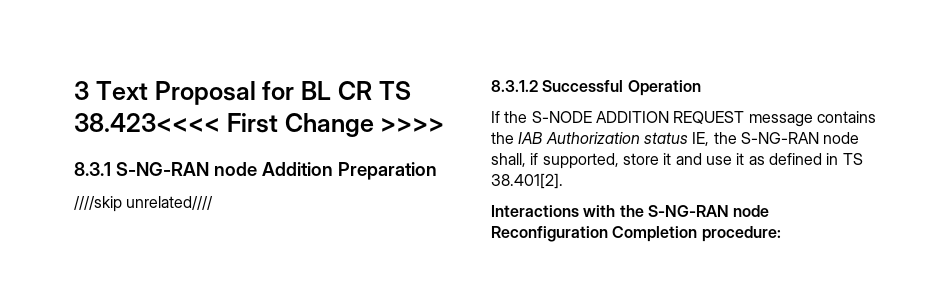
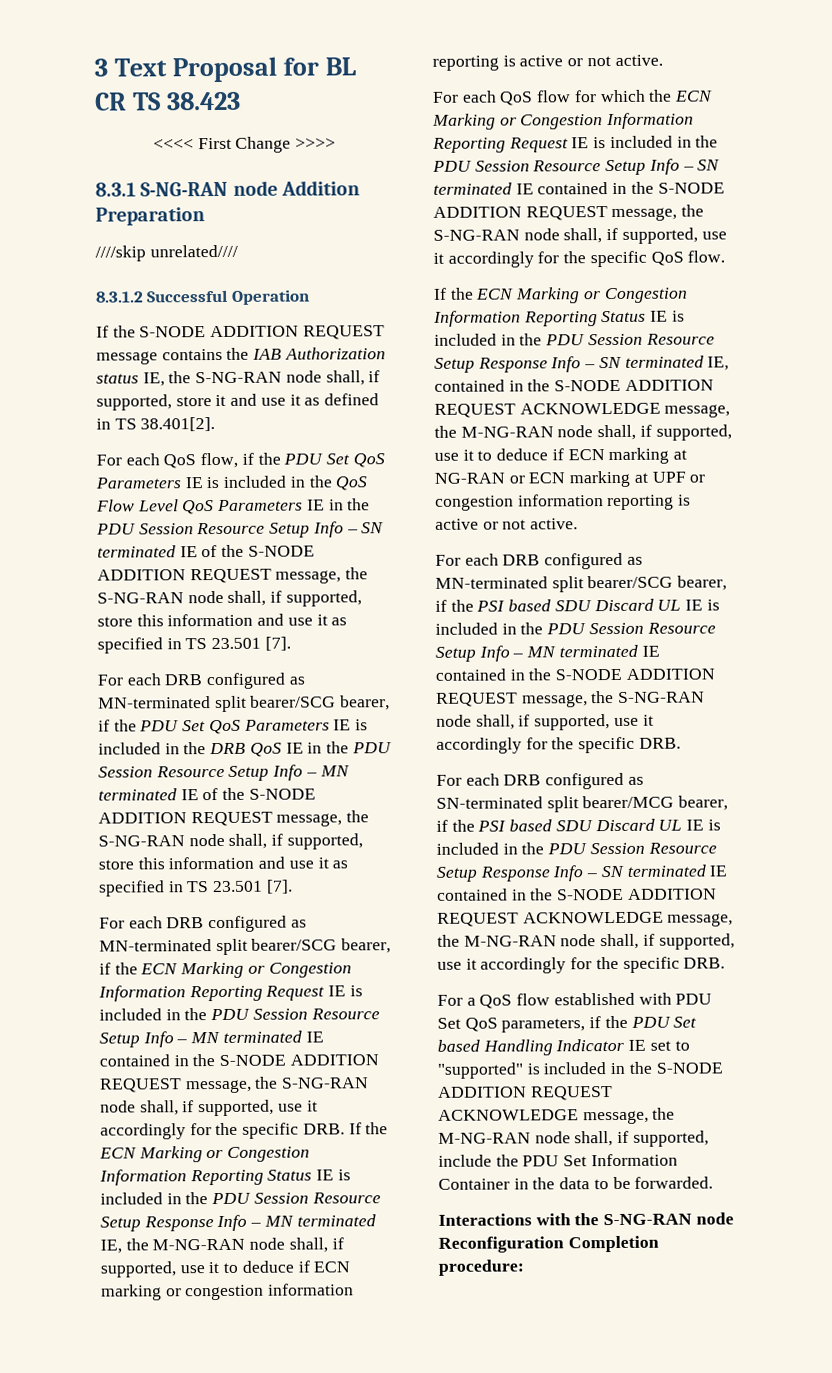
- 3 Text Proposal for BL CR TS 38.423<<<< First Change >>>>
+ 3 Text Proposal for BL CR TS 38.423
+ <<<< First Change >>>>
+ For each QoS flow, if the PDU Set QoS Parameters IE is included in the QoS Flow Level QoS Parameters IE in the PDU Session Resource Setup Info – SN terminated IE of the S-NODE ADDITION REQUEST message, the S-NG-RAN node shall, if supported, store this information and use it as specified in TS 23.501 [7].
+ For each DRB configured as MN-terminated split bearer/SCG bearer, if the PDU Set QoS Parameters IE is included in the DRB QoS IE in the PDU Session Resource Setup Info – MN terminated IE of the S-NODE ADDITION REQUEST message, the S-NG-RAN node shall, if supported, store this information and use it as specified in TS 23.501 [7].
+ For each DRB configured as MN-terminated split bearer/SCG bearer, if the ECN Marking or Congestion Information Reporting Request IE is included in the PDU Session Resource Setup Info – MN terminated IE contained in the S-NODE ADDITION REQUEST message, the S-NG-RAN node shall, if supported, use it accordingly for the specific DRB. If the ECN Marking or Congestion Information Reporting Status IE is included in the PDU Session Resource Setup Response Info – MN terminated IE, the M-NG-RAN node shall, if supported, use it to deduce if ECN marking or congestion information reporting is active or not active.
+ For each QoS flow for which the ECN Marking or Congestion Information Reporting Request IE is included in the PDU Session Resource Setup Info – SN terminated IE contained in the S-NODE ADDITION REQUEST message, the S-NG-RAN node shall, if supported, use it accordingly for the specific QoS flow.
+ If the ECN Marking or Congestion Information Reporting Status IE is included in the PDU Session Resource Setup Response Info – SN terminated IE, contained in the S-NODE ADDITION REQUEST ACKNOWLEDGE message, the M-NG-RAN node shall, if supported, use it to deduce if ECN marking at NG-RAN or ECN marking at UPF or congestion information reporting is active or not active.
+ For each DRB configured as MN-terminated split bearer/SCG bearer, if the PSI based SDU Discard UL IE is included in the PDU Session Resource Setup Info – MN terminated IE contained in the S-NODE ADDITION REQUEST message, the S-NG-RAN node shall, if supported, use it accordingly for the specific DRB.
+ For each DRB configured as SN-terminated split bearer/MCG bearer, if the PSI based SDU Discard UL IE is included in the PDU Session Resource Setup Response Info – SN terminated IE contained in the S-NODE ADDITION REQUEST ACKNOWLEDGE message, the M-NG-RAN node shall, if supported, use it accordingly for the specific DRB.
+ For a QoS flow established with PDU Set QoS parameters, if the PDU Set based Handling Indicator IE set to "supported" is included in the S-NODE ADDITION REQUEST ACKNOWLEDGE message, the M-NG-RAN node shall, if supported, include the PDU Set Information Container in the data to be forwarded.

